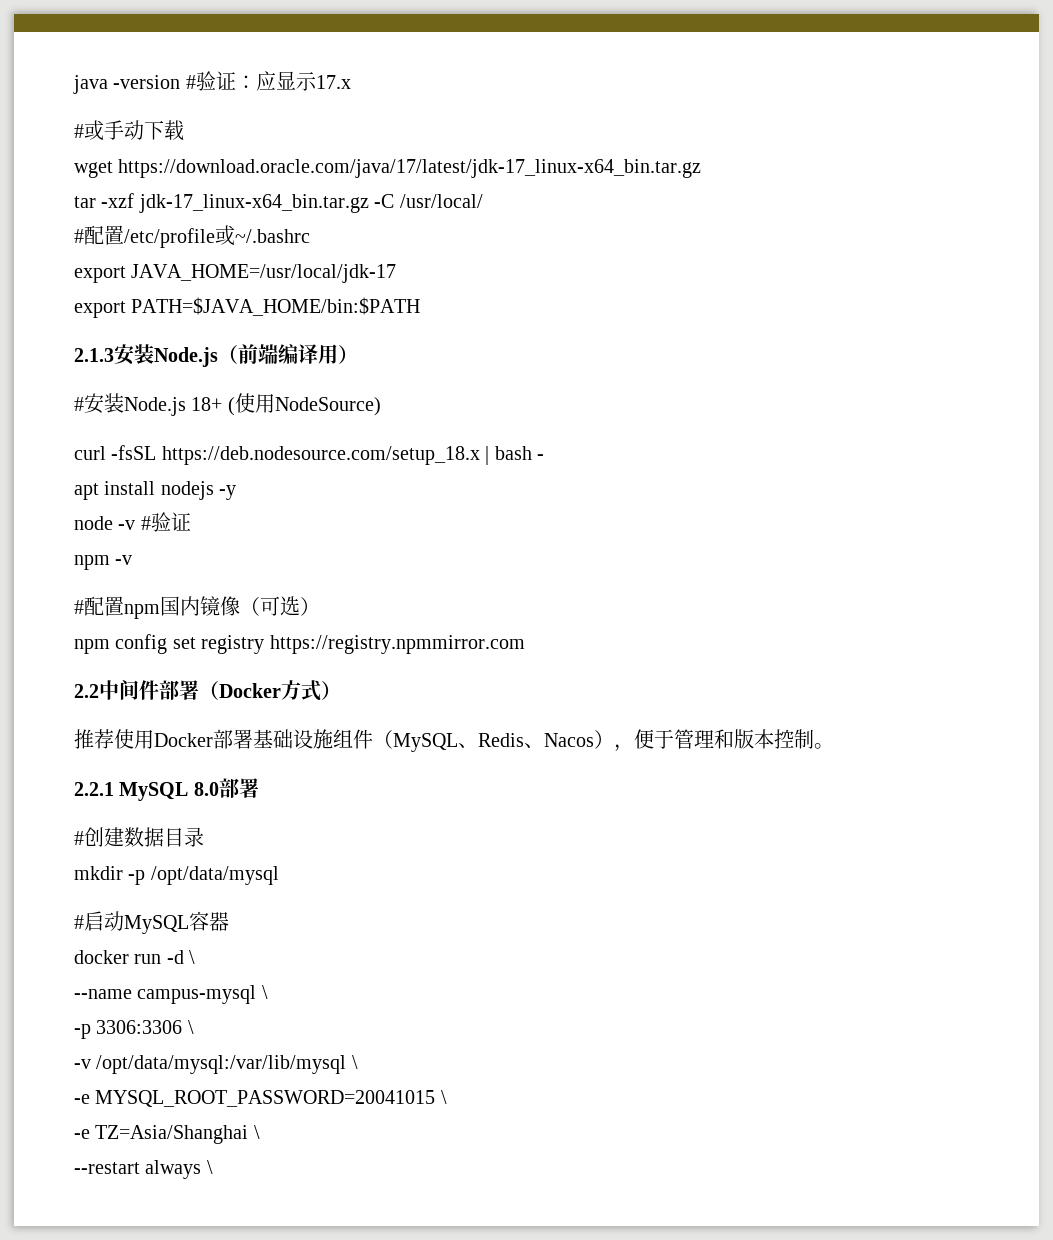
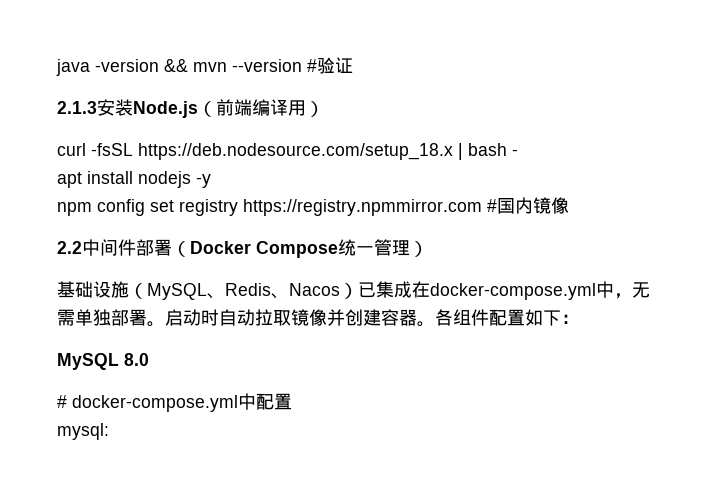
- java -version #验证：应显示17.x
- #或手动下载
- wget https://download.oracle.com/java/17/latest/jdk-17_linux-x64_bin.tar.gz
- tar -xzf jdk-17_linux-x64_bin.tar.gz -C /usr/local/
- #配置/etc/profile或~/.bashrc
- export JAVA_HOME=/usr/local/jdk-17
- export PATH=$JAVA_HOME/bin:$PATH
+ java -version && mvn --version #验证
- #安装Node.js 18+ (使用NodeSource)
- node -v #验证
- npm -v
- #配置npm国内镜像（可选）
- npm config set registry https://registry.npmmirror.com
+ npm config set registry https://registry.npmmirror.com #国内镜像
- 2.2中间件部署（Docker方式）
- 推荐使用Docker部署基础设施组件（MySQL、Redis、Nacos），便于管理和版本控制。
- 2.2.1 MySQL 8.0部署
- #创建数据目录
- mkdir -p /opt/data/mysql
- #启动MySQL容器
- docker run -d \
- --name campus-mysql \
- -p 3306:3306 \
- -v /opt/data/mysql:/var/lib/mysql \
- -e MYSQL_ROOT_PASSWORD=20041015 \
- -e TZ=Asia/Shanghai \
- --restart always \
+ 2.2中间件部署（Docker Compose统一管理）
+ 基础设施（MySQL、Redis、Nacos）已集成在docker-compose.yml中，无需单独部署。启动时自动拉取镜像并创建容器。各组件配置如下：
+ MySQL 8.0
+ # docker-compose.yml中配置
+ mysql:

